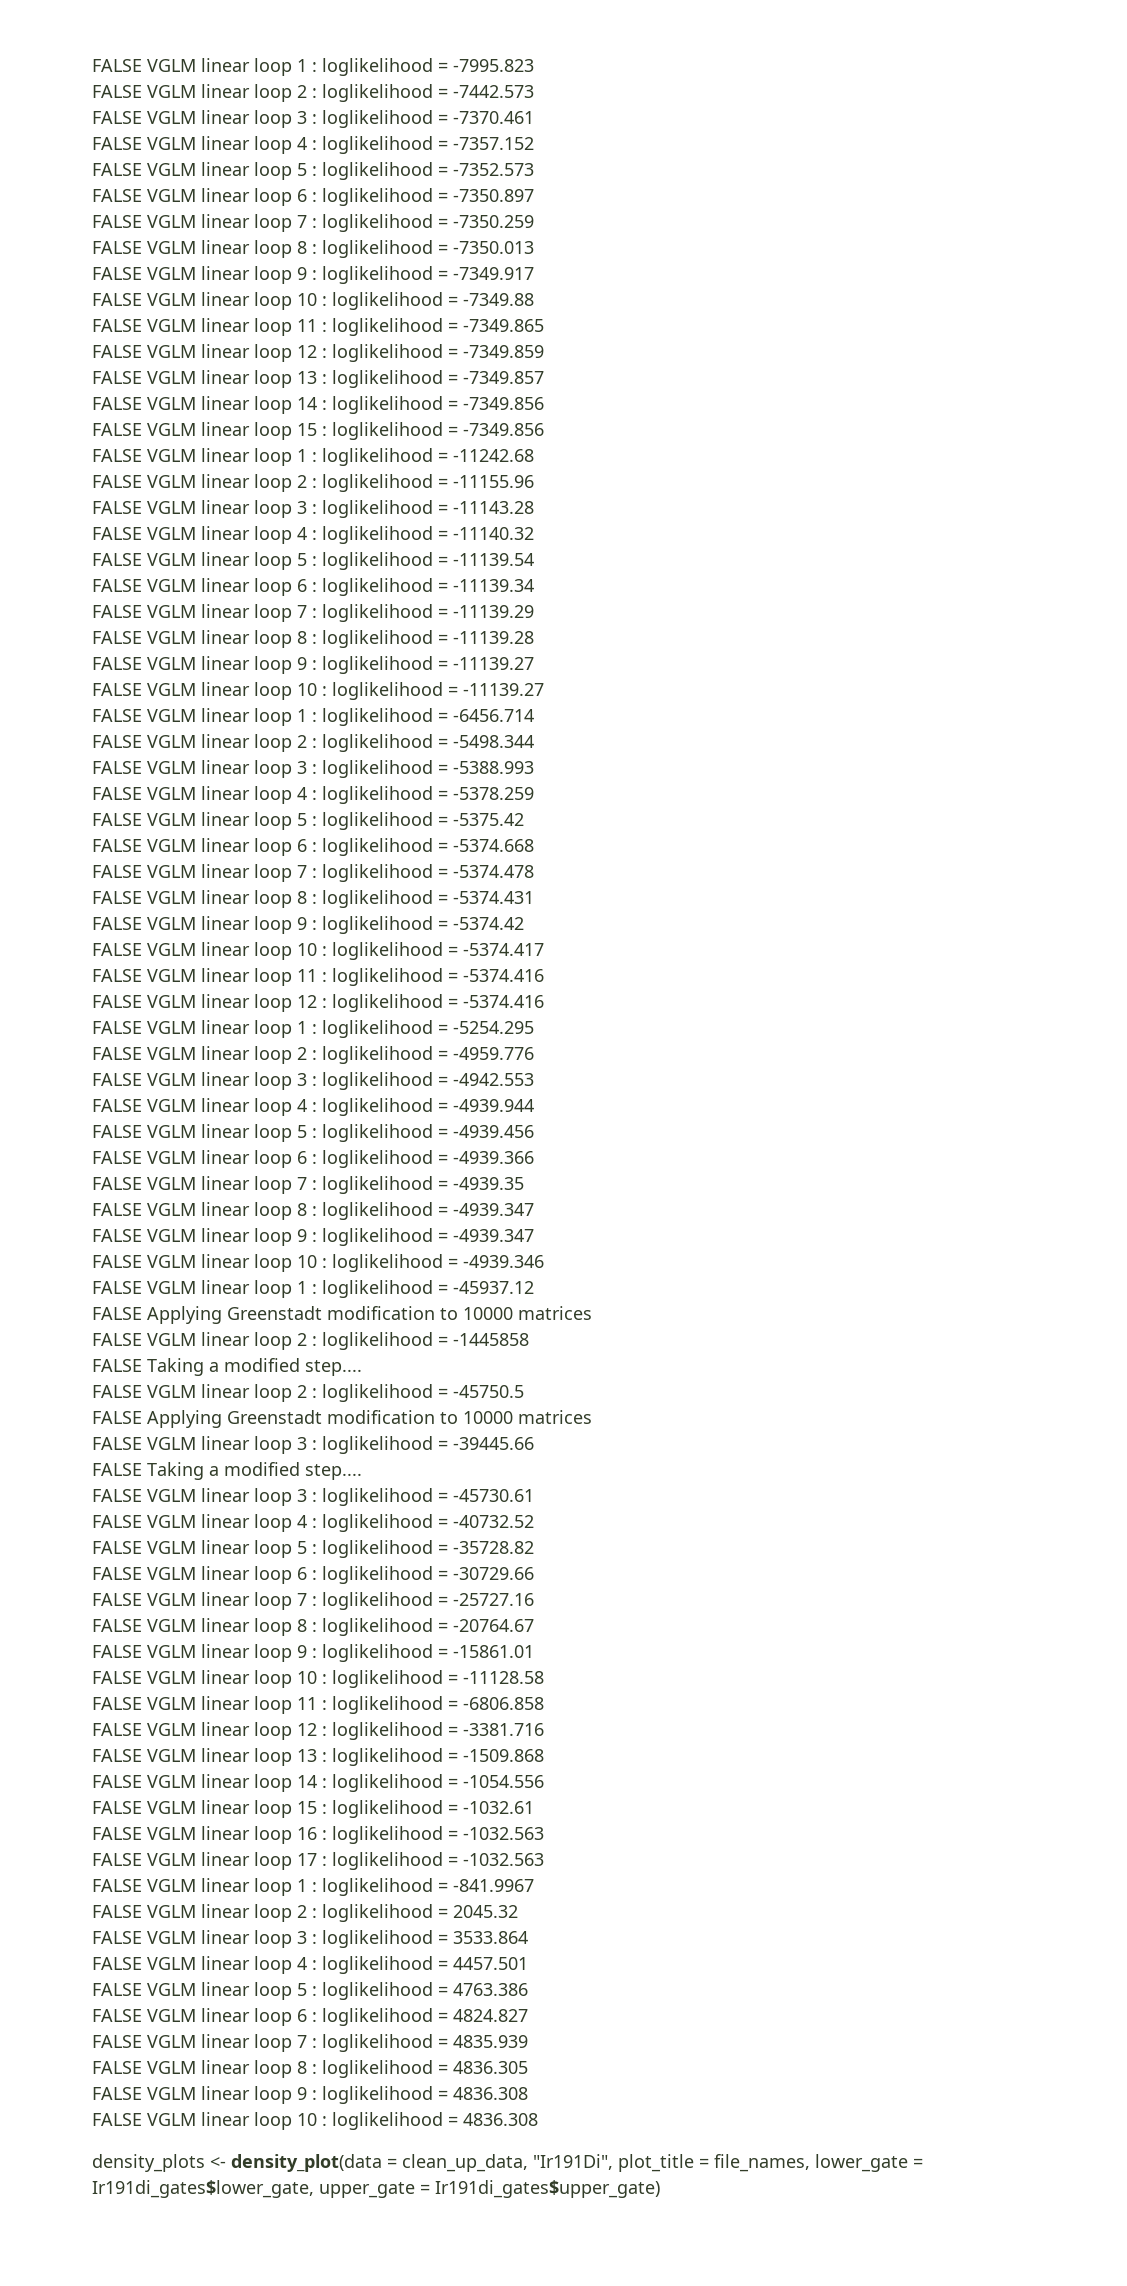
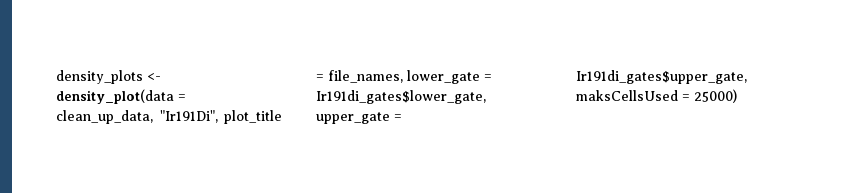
- FALSE VGLM linear loop 1 : loglikelihood = -7995.823
- FALSE VGLM linear loop 2 : loglikelihood = -7442.573
- FALSE VGLM linear loop 3 : loglikelihood = -7370.461
- FALSE VGLM linear loop 4 : loglikelihood = -7357.152
- FALSE VGLM linear loop 5 : loglikelihood = -7352.573
- FALSE VGLM linear loop 6 : loglikelihood = -7350.897
- FALSE VGLM linear loop 7 : loglikelihood = -7350.259
- FALSE VGLM linear loop 8 : loglikelihood = -7350.013
- FALSE VGLM linear loop 9 : loglikelihood = -7349.917
- FALSE VGLM linear loop 10 : loglikelihood = -7349.88
- FALSE VGLM linear loop 11 : loglikelihood = -7349.865
- FALSE VGLM linear loop 12 : loglikelihood = -7349.859
- FALSE VGLM linear loop 13 : loglikelihood = -7349.857
- FALSE VGLM linear loop 14 : loglikelihood = -7349.856
- FALSE VGLM linear loop 15 : loglikelihood = -7349.856
- FALSE VGLM linear loop 1 : loglikelihood = -11242.68
- FALSE VGLM linear loop 2 : loglikelihood = -11155.96
- FALSE VGLM linear loop 3 : loglikelihood = -11143.28
- FALSE VGLM linear loop 4 : loglikelihood = -11140.32
- FALSE VGLM linear loop 5 : loglikelihood = -11139.54
- FALSE VGLM linear loop 6 : loglikelihood = -11139.34
- FALSE VGLM linear loop 7 : loglikelihood = -11139.29
- FALSE VGLM linear loop 8 : loglikelihood = -11139.28
- FALSE VGLM linear loop 9 : loglikelihood = -11139.27
- FALSE VGLM linear loop 10 : loglikelihood = -11139.27
- FALSE VGLM linear loop 1 : loglikelihood = -6456.714
- FALSE VGLM linear loop 2 : loglikelihood = -5498.344
- FALSE VGLM linear loop 3 : loglikelihood = -5388.993
- FALSE VGLM linear loop 4 : loglikelihood = -5378.259
- FALSE VGLM linear loop 5 : loglikelihood = -5375.42
- FALSE VGLM linear loop 6 : loglikelihood = -5374.668
- FALSE VGLM linear loop 7 : loglikelihood = -5374.478
- FALSE VGLM linear loop 8 : loglikelihood = -5374.431
- FALSE VGLM linear loop 9 : loglikelihood = -5374.42
- FALSE VGLM linear loop 10 : loglikelihood = -5374.417
- FALSE VGLM linear loop 11 : loglikelihood = -5374.416
- FALSE VGLM linear loop 12 : loglikelihood = -5374.416
- FALSE VGLM linear loop 1 : loglikelihood = -5254.295
- FALSE VGLM linear loop 2 : loglikelihood = -4959.776
- FALSE VGLM linear loop 3 : loglikelihood = -4942.553
- FALSE VGLM linear loop 4 : loglikelihood = -4939.944
- FALSE VGLM linear loop 5 : loglikelihood = -4939.456
- FALSE VGLM linear loop 6 : loglikelihood = -4939.366
- FALSE VGLM linear loop 7 : loglikelihood = -4939.35
- FALSE VGLM linear loop 8 : loglikelihood = -4939.347
- FALSE VGLM linear loop 9 : loglikelihood = -4939.347
- FALSE VGLM linear loop 10 : loglikelihood = -4939.346
- FALSE VGLM linear loop 1 : loglikelihood = -45937.12
- FALSE Applying Greenstadt modification to 10000 matrices
- FALSE VGLM linear loop 2 : loglikelihood = -1445858
- FALSE Taking a modified step....
- FALSE VGLM linear loop 2 : loglikelihood = -45750.5
- FALSE Applying Greenstadt modification to 10000 matrices
- FALSE VGLM linear loop 3 : loglikelihood = -39445.66
- FALSE Taking a modified step....
- FALSE VGLM linear loop 3 : loglikelihood = -45730.61
- FALSE VGLM linear loop 4 : loglikelihood = -40732.52
- FALSE VGLM linear loop 5 : loglikelihood = -35728.82
- FALSE VGLM linear loop 6 : loglikelihood = -30729.66
- FALSE VGLM linear loop 7 : loglikelihood = -25727.16
- FALSE VGLM linear loop 8 : loglikelihood = -20764.67
- FALSE VGLM linear loop 9 : loglikelihood = -15861.01
- FALSE VGLM linear loop 10 : loglikelihood = -11128.58
- FALSE VGLM linear loop 11 : loglikelihood = -6806.858
- FALSE VGLM linear loop 12 : loglikelihood = -3381.716
- FALSE VGLM linear loop 13 : loglikelihood = -1509.868
- FALSE VGLM linear loop 14 : loglikelihood = -1054.556
- FALSE VGLM linear loop 15 : loglikelihood = -1032.61
- FALSE VGLM linear loop 16 : loglikelihood = -1032.563
- FALSE VGLM linear loop 17 : loglikelihood = -1032.563
- FALSE VGLM linear loop 1 : loglikelihood = -841.9967
- FALSE VGLM linear loop 2 : loglikelihood = 2045.32
- FALSE VGLM linear loop 3 : loglikelihood = 3533.864
- FALSE VGLM linear loop 4 : loglikelihood = 4457.501
- FALSE VGLM linear loop 5 : loglikelihood = 4763.386
- FALSE VGLM linear loop 6 : loglikelihood = 4824.827
- FALSE VGLM linear loop 7 : loglikelihood = 4835.939
- FALSE VGLM linear loop 8 : loglikelihood = 4836.305
- FALSE VGLM linear loop 9 : loglikelihood = 4836.308
- FALSE VGLM linear loop 10 : loglikelihood = 4836.308
- density_plots <- density_plot(data = clean_up_data, "Ir191Di", plot_title = file_names, lower_gate = Ir191di_gates$lower_gate, upper_gate = Ir191di_gates$upper_gate)
+ density_plots <- density_plot(data = clean_up_data, "Ir191Di", plot_title = file_names, lower_gate = Ir191di_gates$lower_gate, upper_gate = Ir191di_gates$upper_gate, maksCellsUsed = 25000)

